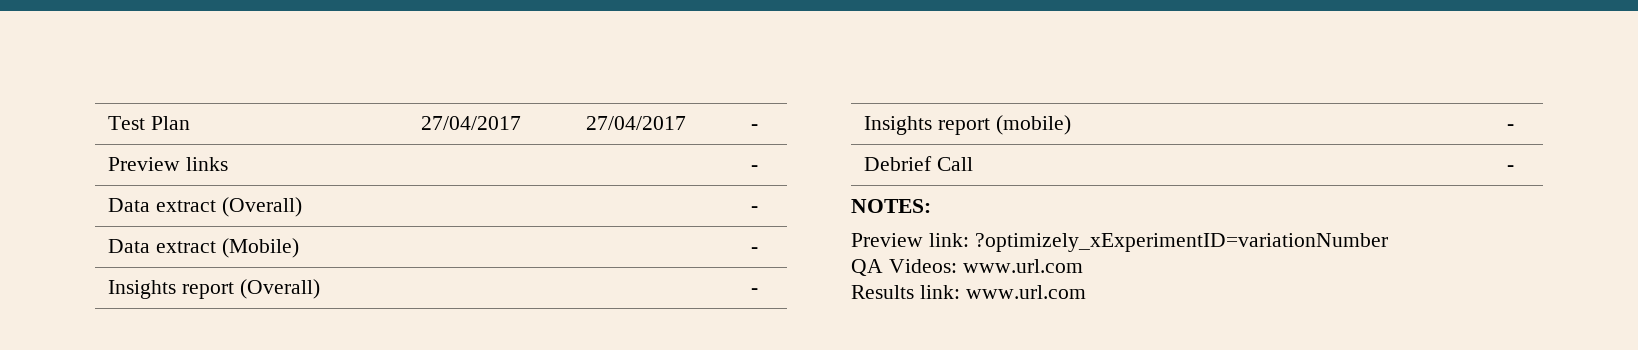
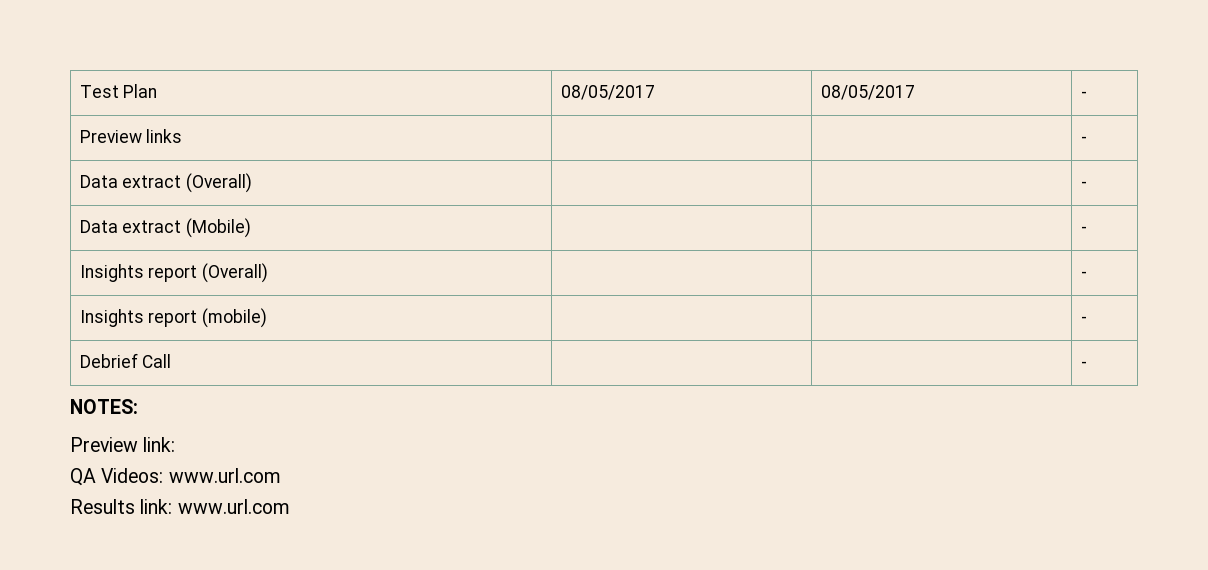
- Test Plan | 27/04/2017 | 27/04/2017 | -
+ Test Plan | 08/05/2017 | 08/05/2017 | -
- Preview link: ?optimizely_xExperimentID=variationNumber
+ Preview link:

